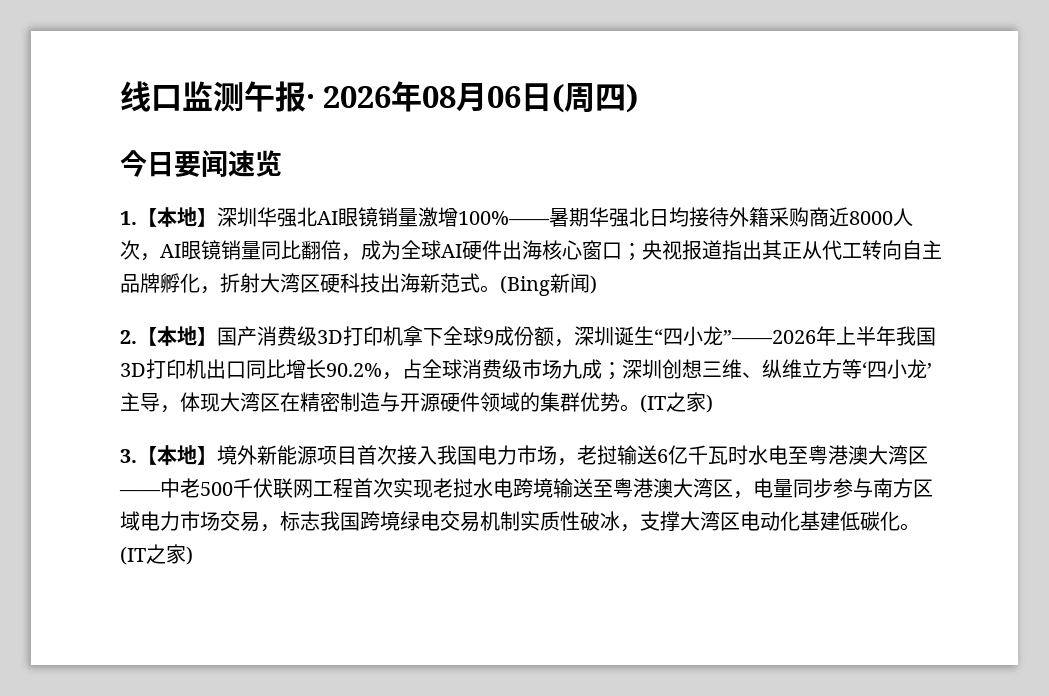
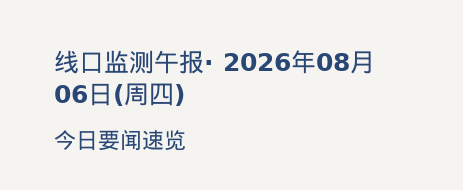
- 1.【本地】深圳华强北AI眼镜销量激增100%——暑期华强北日均接待外籍采购商近8000人次，AI眼镜销量同比翻倍，成为全球AI硬件出海核心窗口；央视报道指出其正从代工转向自主品牌孵化，折射大湾区硬科技出海新范式。(Bing新闻)
- 2.【本地】国产消费级3D打印机拿下全球9成份额，深圳诞生“四小龙”——2026年上半年我国3D打印机出口同比增长90.2%，占全球消费级市场九成；深圳创想三维、纵维立方等‘四小龙’主导，体现大湾区在精密制造与开源硬件领域的集群优势。(IT之家)
- 3.【本地】境外新能源项目首次接入我国电力市场，老挝输送6亿千瓦时水电至粤港澳大湾区——中老500千伏联网工程首次实现老挝水电跨境输送至粤港澳大湾区，电量同步参与南方区域电力市场交易，标志我国跨境绿电交易机制实质性破冰，支撑大湾区电动化基建低碳化。(IT之家)

